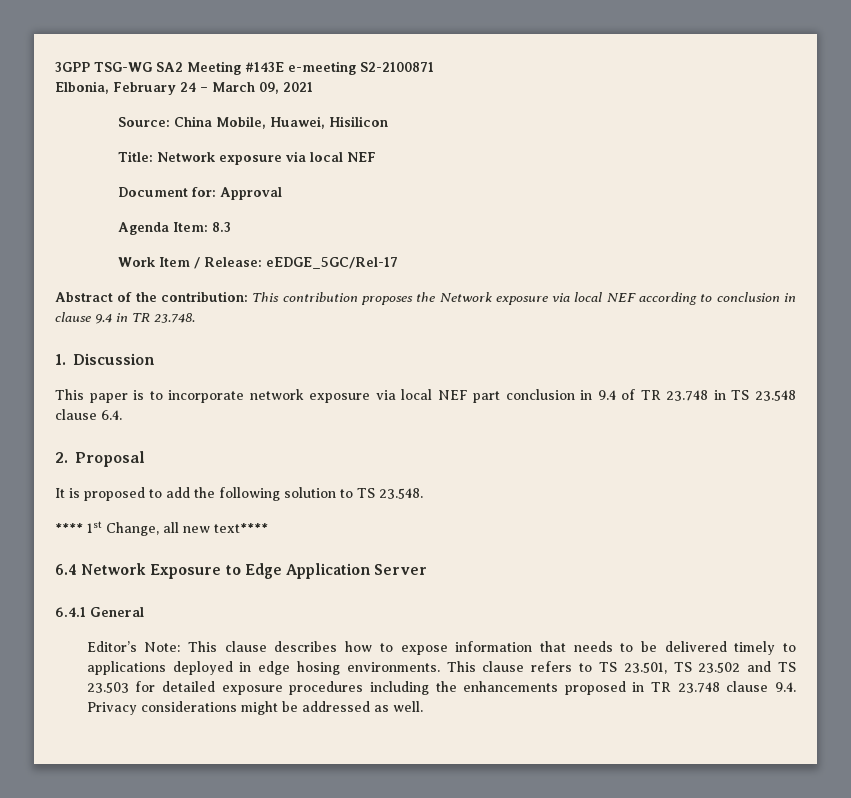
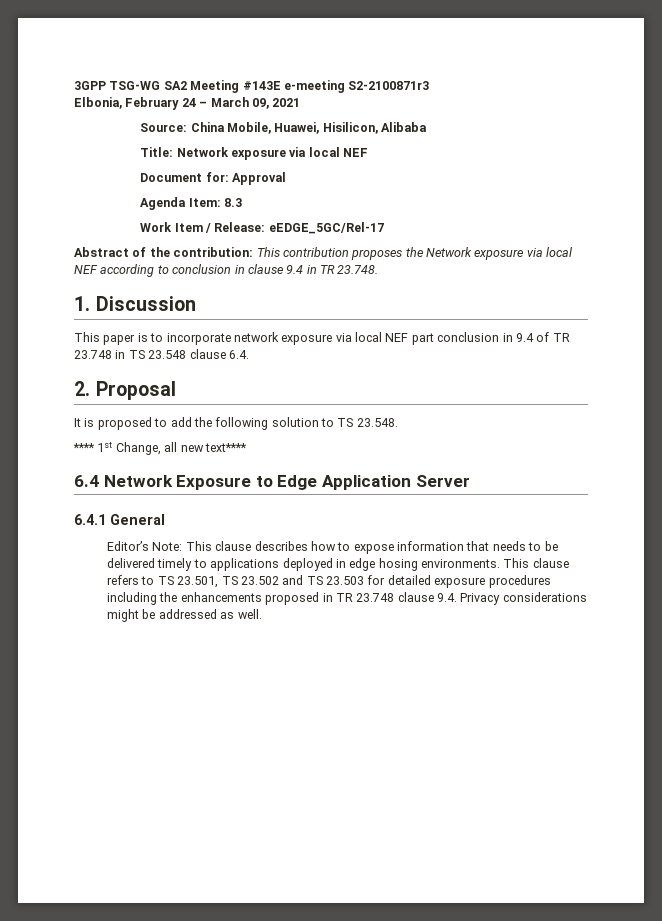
- 3GPP TSG-WG SA2 Meeting #143E e-meeting S2-2100871
+ 3GPP TSG-WG SA2 Meeting #143E e-meeting S2-2100871r3
- Source: China Mobile, Huawei, Hisilicon
+ Source: China Mobile, Huawei, Hisilicon, Alibaba

